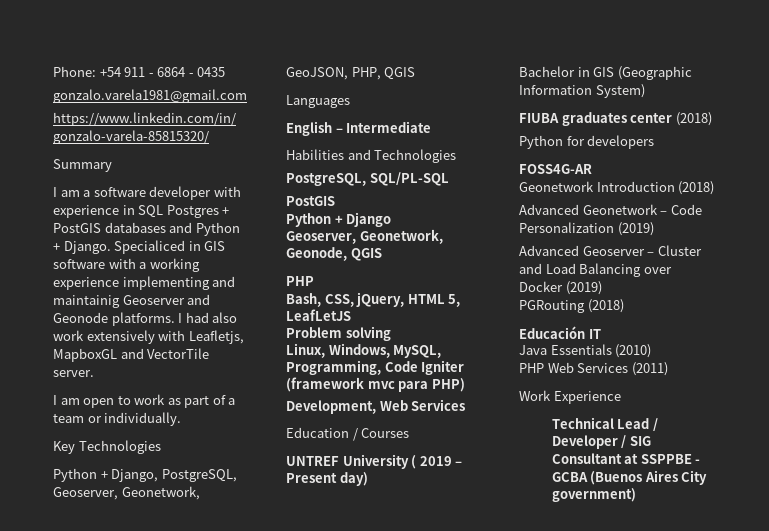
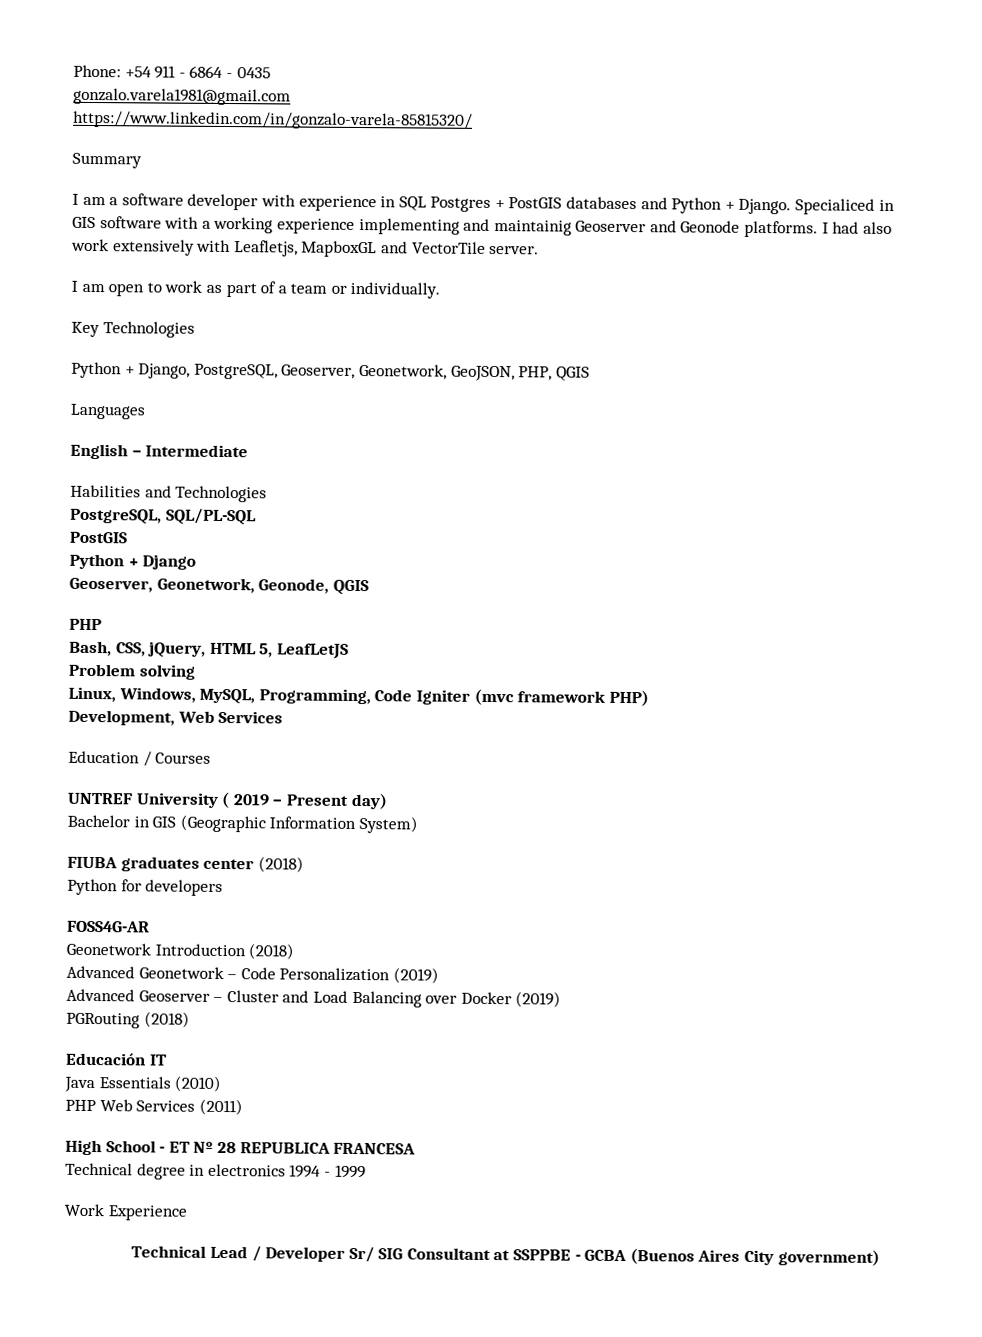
- Linux, Windows, MySQL, Programming, Code Igniter (framework mvc para PHP)
+ Linux, Windows, MySQL, Programming, Code Igniter (mvc framework PHP)
+ High School - ET Nº 28 REPUBLICA FRANCESA
+ Technical degree in electronics 1994 - 1999
- Technical Lead / Developer / SIG Consultant at SSPPBE - GCBA (Buenos Aires City government)
+ Technical Lead / Developer Sr/ SIG Consultant at SSPPBE - GCBA (Buenos Aires City government)

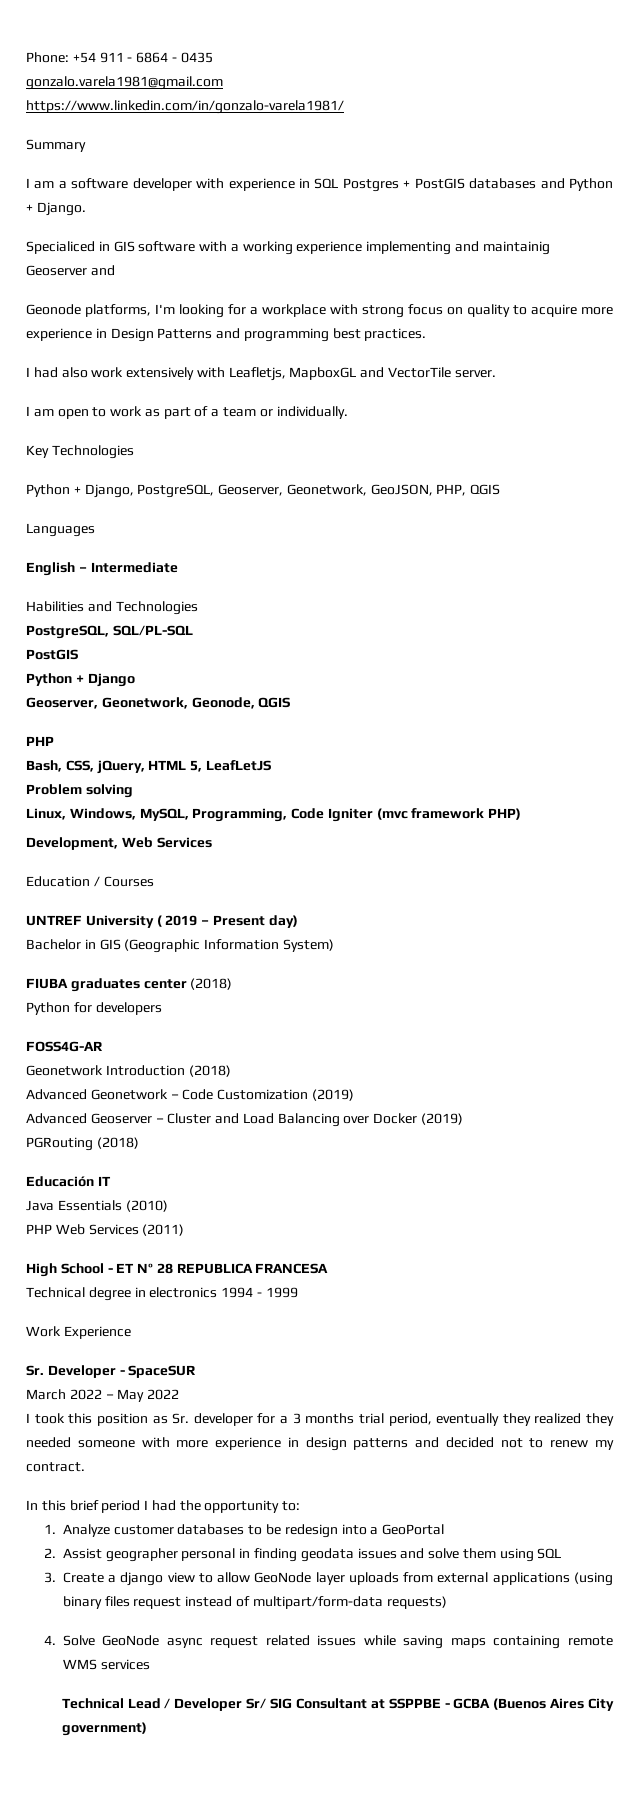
- https://www.linkedin.com/in/gonzalo-varela-85815320/
+ https://www.linkedin.com/in/gonzalo-varela1981/
- I am a software developer with experience in SQL Postgres + PostGIS databases and Python + Django. Specialiced in GIS software with a working experience implementing and maintainig Geoserver and Geonode platforms. I had also work extensively with Leafletjs, MapboxGL and VectorTile server.
+ I am a software developer with experience in SQL Postgres + PostGIS databases and Python + Django.
+ Specialiced in GIS software with a working experience implementing and maintainig Geoserver and
+ Geonode platforms, I'm looking for a workplace with strong focus on quality to acquire more experience in Design Patterns and programming best practices.
+ I had also work extensively with Leafletjs, MapboxGL and VectorTile server.
- Advanced Geonetwork – Code Personalization (2019)
+ Advanced Geonetwork – Code Customization (2019)
+ Sr. Developer - SpaceSUR
+ March 2022 – May 2022
+ I took this position as Sr. developer for a 3 months trial period, eventually they realized they needed someone with more experience in design patterns and decided not to renew my contract.
+ In this brief period I had the opportunity to:
+ 1. Analyze customer databases to be redesign into a GeoPortal
+ 2. Assist geographer personal in finding geodata issues and solve them using SQL
+ 3. Create a django view to allow GeoNode layer uploads from external applications (using binary files request instead of multipart/form-data requests)
+ 4. Solve GeoNode async request related issues while saving maps containing remote WMS services

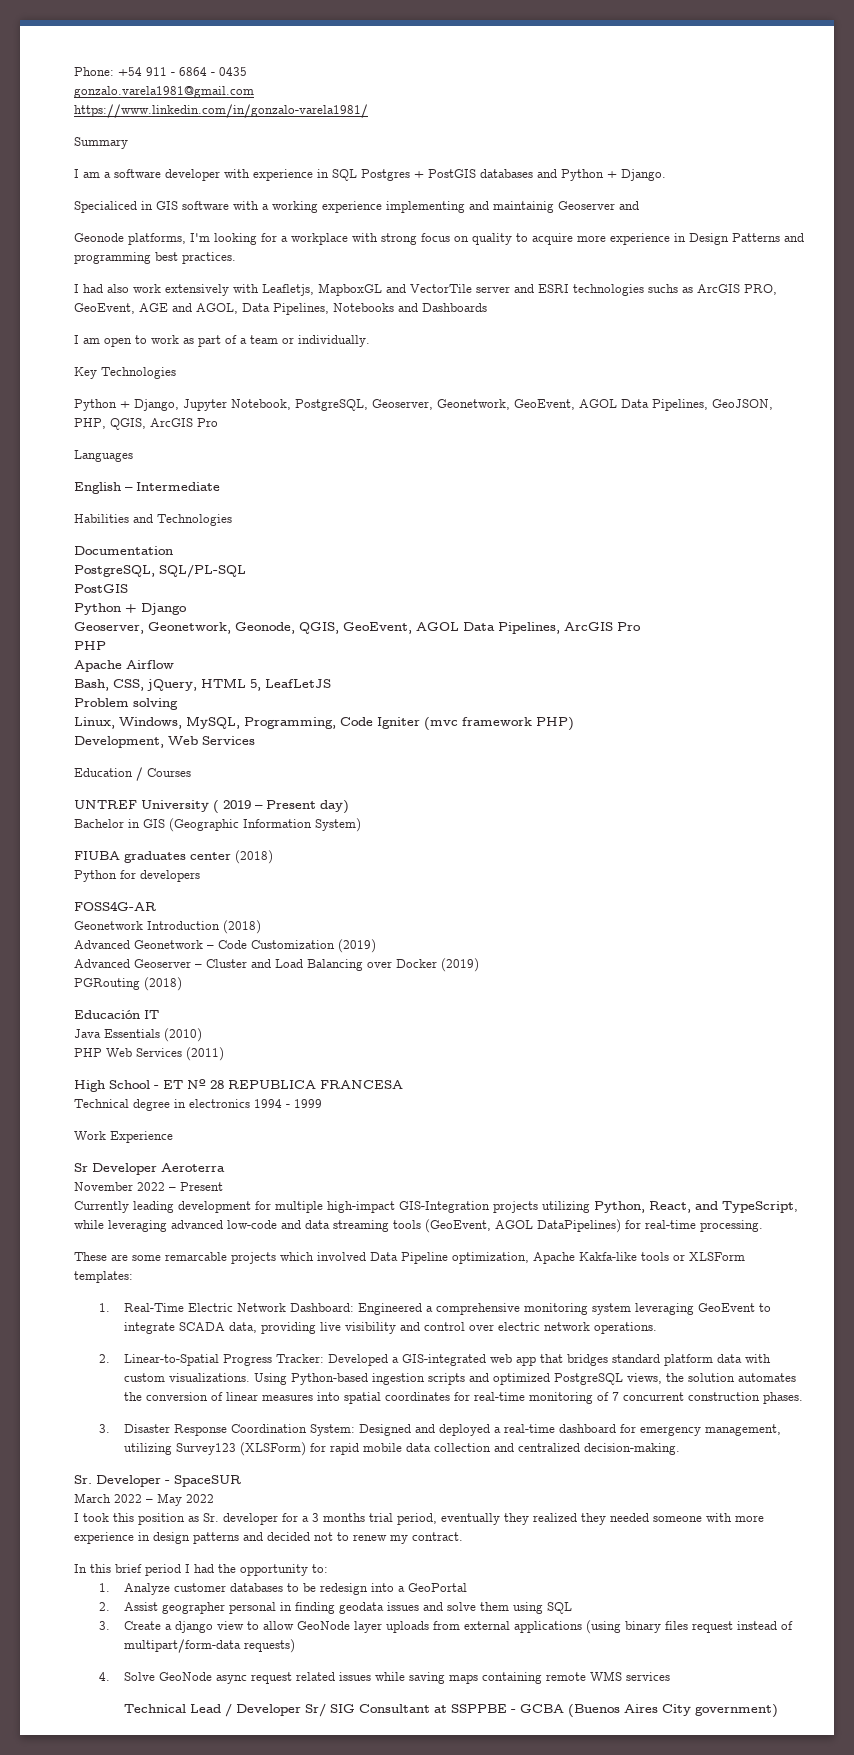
- I had also work extensively with Leafletjs, MapboxGL and VectorTile server.
+ I had also work extensively with Leafletjs, MapboxGL and VectorTile server and ESRI technologies suchs as ArcGIS PRO, GeoEvent, AGE and AGOL, Data Pipelines, Notebooks and Dashboards
- Python + Django, PostgreSQL, Geoserver, Geonetwork, GeoJSON, PHP, QGIS
+ Python + Django, Jupyter Notebook, PostgreSQL, Geoserver, Geonetwork, GeoEvent, AGOL Data Pipelines, GeoJSON, PHP, QGIS, ArcGIS Pro
+ Documentation
- Geoserver, Geonetwork, Geonode, QGIS
+ Geoserver, Geonetwork, Geonode, QGIS, GeoEvent, AGOL Data Pipelines, ArcGIS Pro
  PHP
+ Apache Airflow
+ Sr Developer Aeroterra
+ November 2022 – Present
+ Currently leading development for multiple high-impact GIS-Integration projects utilizing Python, React, and TypeScript, while leveraging advanced low-code and data streaming tools (GeoEvent, AGOL DataPipelines) for real-time processing.
+ These are some remarcable projects which involved Data Pipeline optimization, Apache Kakfa-like tools or XLSForm templates:
+ 1. Real-Time Electric Network Dashboard: Engineered a comprehensive monitoring system leveraging GeoEvent to integrate SCADA data, providing live visibility and control over electric network operations.
+ 2. Linear-to-Spatial Progress Tracker: Developed a GIS-integrated web app that bridges standard platform data with custom visualizations. Using Python-based ingestion scripts and optimized PostgreSQL views, the solution automates the conversion of linear measures into spatial coordinates for real-time monitoring of 7 concurrent construction phases.
+ 3. Disaster Response Coordination System: Designed and deployed a real-time dashboard for emergency management, utilizing Survey123 (XLSForm) for rapid mobile data collection and centralized decision-making.

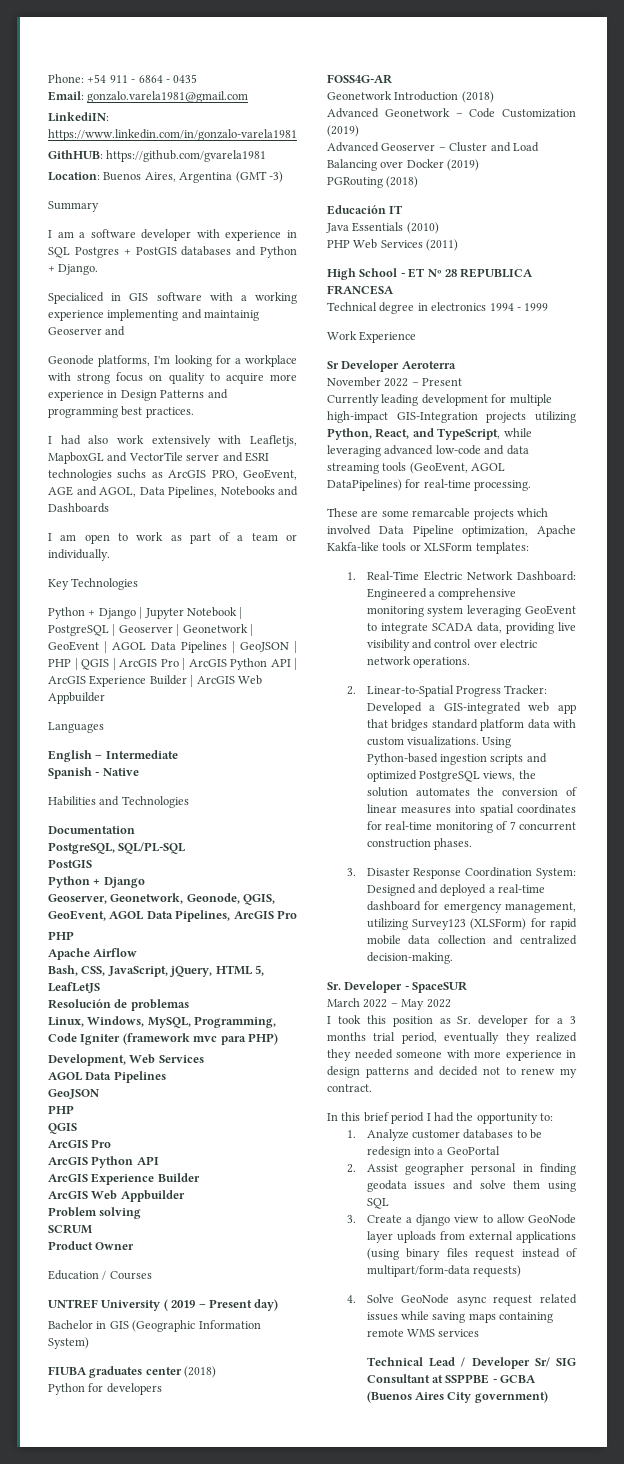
- gonzalo.varela1981@gmail.com
+ Email: gonzalo.varela1981@gmail.com
- https://www.linkedin.com/in/gonzalo-varela1981/
+ LinkediIN: https://www.linkedin.com/in/gonzalo-varela1981
+ GithHUB: https://github.com/gvarela1981
+ Location: Buenos Aires, Argentina (GMT -3)
- Python + Django, Jupyter Notebook, PostgreSQL, Geoserver, Geonetwork, GeoEvent, AGOL Data Pipelines, GeoJSON, PHP, QGIS, ArcGIS Pro
+ Python + Django | Jupyter Notebook | PostgreSQL | Geoserver | Geonetwork | GeoEvent | AGOL Data Pipelines | GeoJSON | PHP | QGIS | ArcGIS Pro | ArcGIS Python API | ArcGIS Experience Builder | ArcGIS Web Appbuilder
+ Spanish - Native
- Bash, CSS, jQuery, HTML 5, LeafLetJS
+ Bash, CSS, JavaScript, jQuery, HTML 5, LeafLetJS
- Problem solving
+ Resolución de problemas
- Linux, Windows, MySQL, Programming, Code Igniter (mvc framework PHP)
+ Linux, Windows, MySQL, Programming, Code Igniter (framework mvc para PHP)
  Development, Web Services
+ AGOL Data Pipelines
+ GeoJSON
+ PHP
+ QGIS
+ ArcGIS Pro
+ ArcGIS Python API
+ ArcGIS Experience Builder
+ ArcGIS Web Appbuilder
+ Problem solving
+ SCRUM
+ Product Owner

